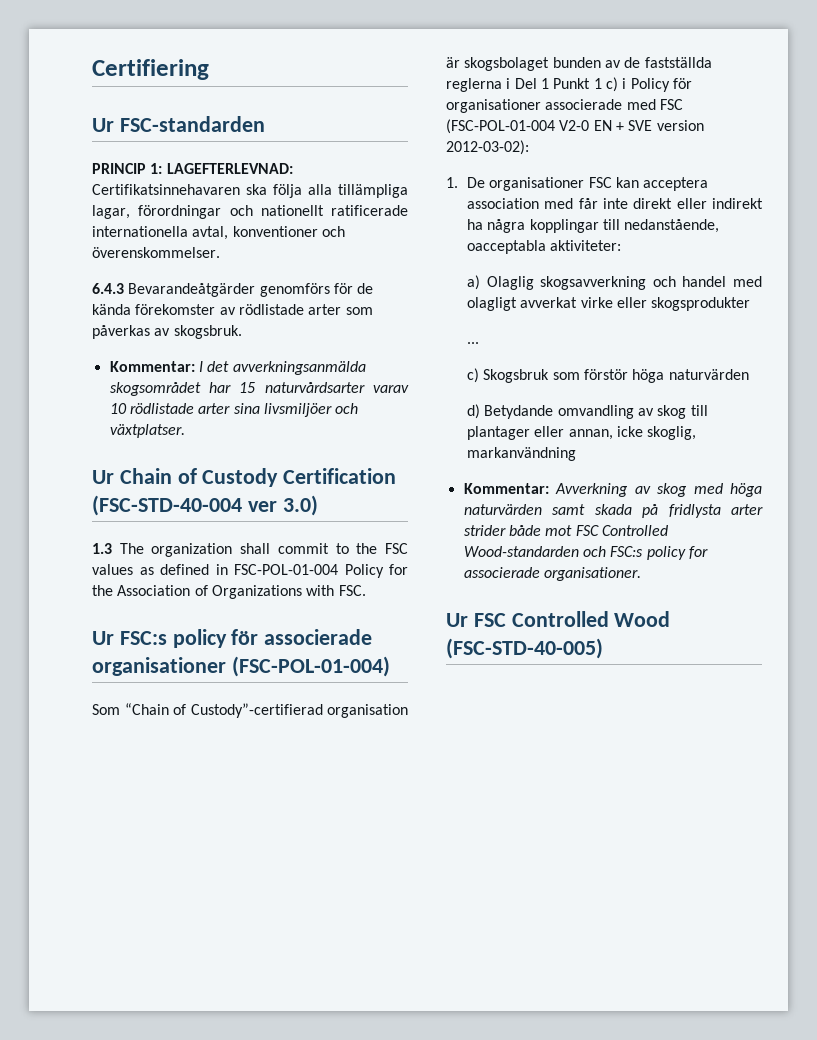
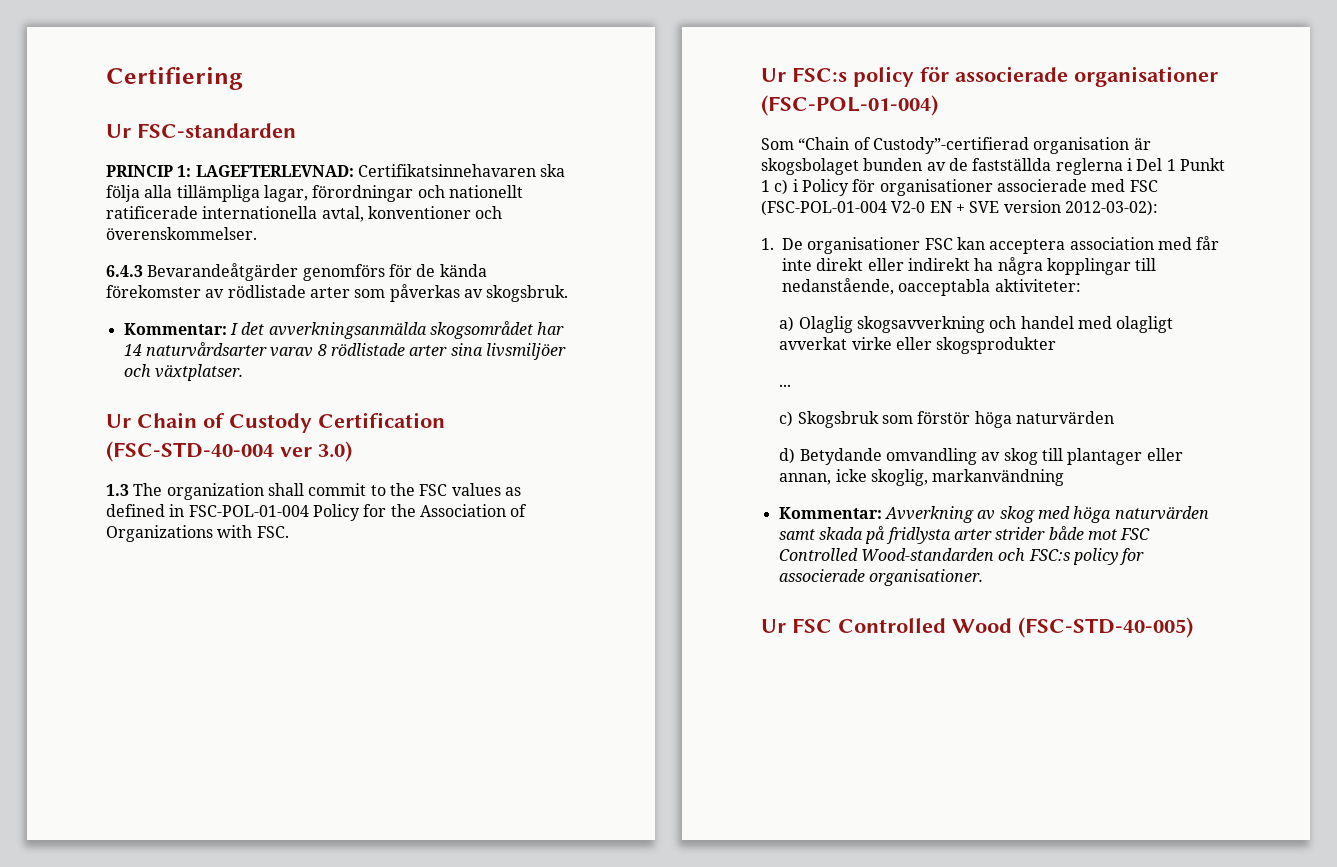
- Kommentar: I det avverkningsanmälda skogsområdet har 15 naturvårdsarter varav 10 rödlistade arter sina livsmiljöer och växtplatser.
+ Kommentar: I det avverkningsanmälda skogsområdet har 14 naturvårdsarter varav 8 rödlistade arter sina livsmiljöer och växtplatser.

